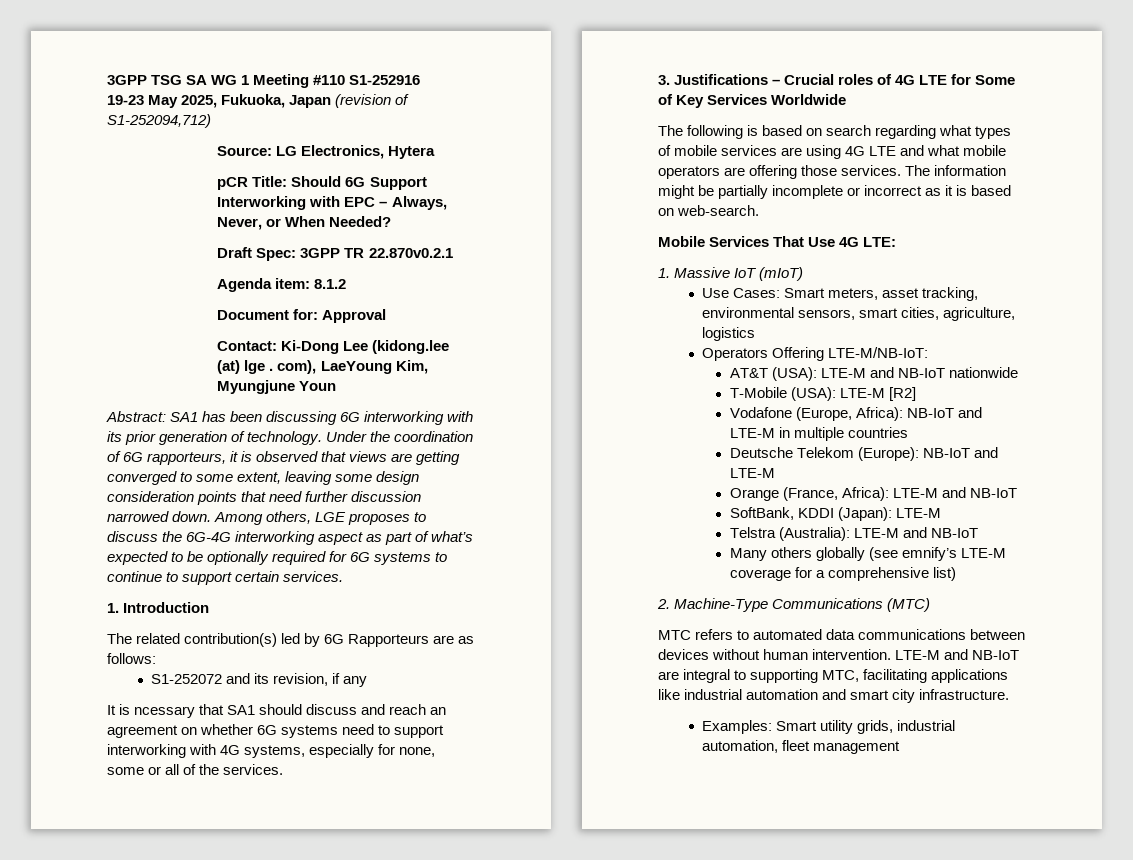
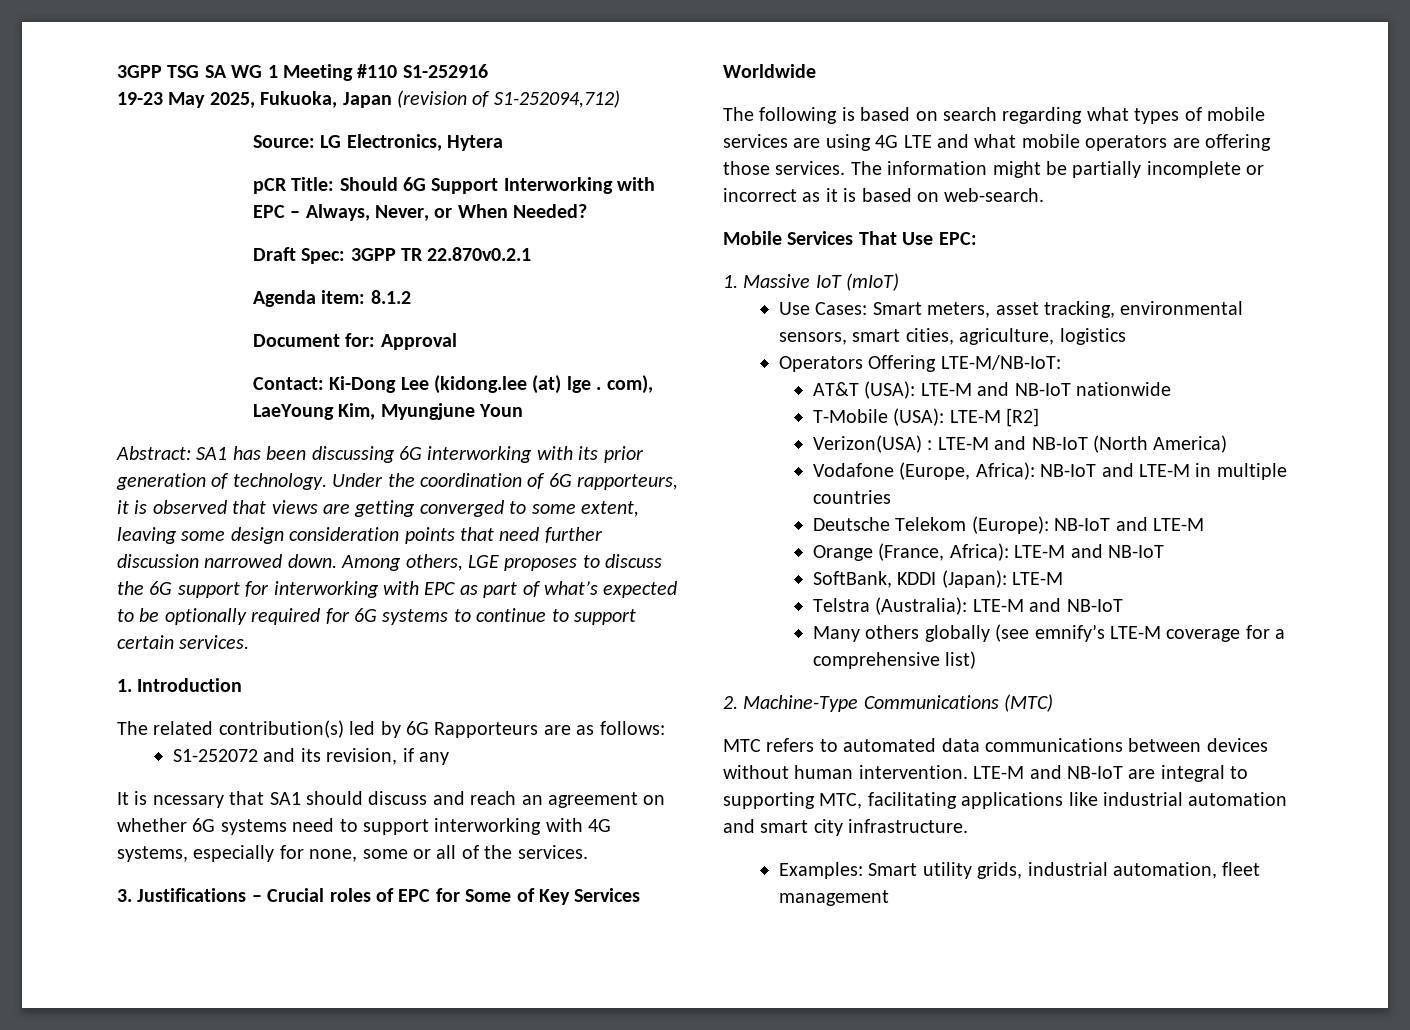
- Among others, LGE proposes to discuss the 6G-4G interworking aspect as part of what’s expected to be optionally required for 6G systems to continue to support certain services.
+ Among others, LGE proposes to discuss the 6G support for interworking with EPC as part of what’s expected to be optionally required for 6G systems to continue to support certain services.
- 3. Justifications – Crucial roles of 4G LTE for Some of Key Services Worldwide
+ 3. Justifications – Crucial roles of EPC for Some of Key Services Worldwide
- Mobile Services That Use 4G LTE:
+ Mobile Services That Use EPC:
+ Verizon(USA) : LTE-M and NB-IoT (North America)

